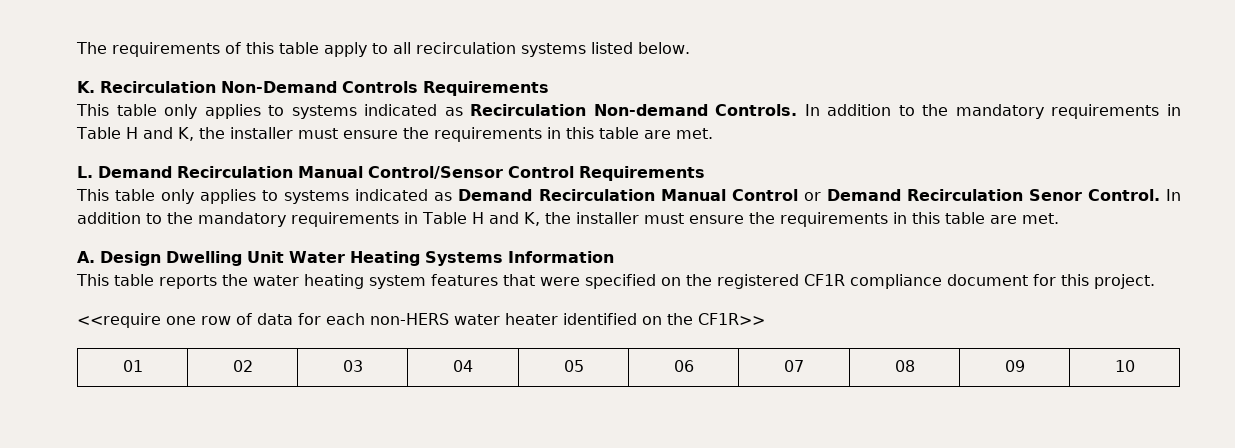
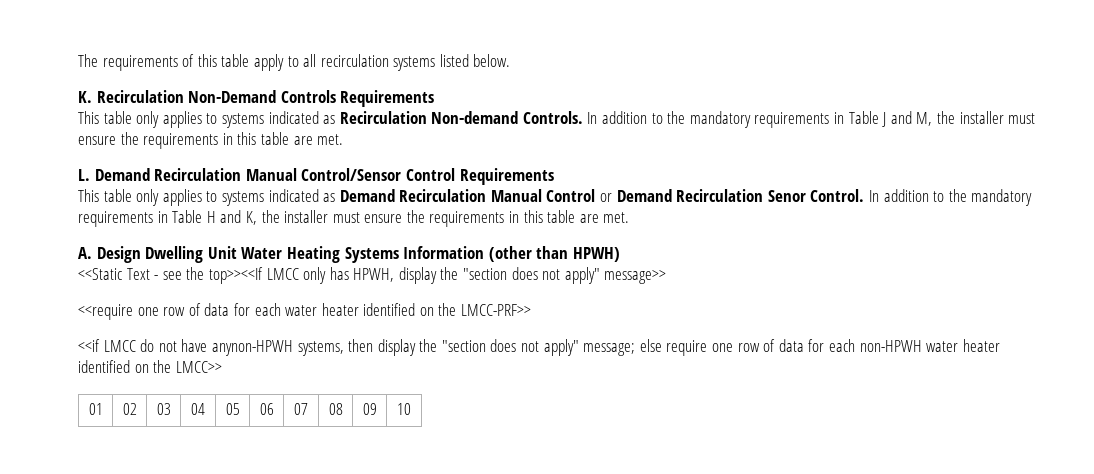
- This table only applies to systems indicated as Recirculation Non-demand Controls. In addition to the mandatory requirements in Table H and K, the installer must ensure the requirements in this table are met.
+ This table only applies to systems indicated as Recirculation Non-demand Controls. In addition to the mandatory requirements in Table J and M, the installer must ensure the requirements in this table are met.
- A. Design Dwelling Unit Water Heating Systems Information
- This table reports the water heating system features that were specified on the registered CF1R compliance document for this project.
+ A. Design Dwelling Unit Water Heating Systems Information (other than HPWH)
+ <<Static Text - see the top>><<If LMCC only has HPWH, display the "section does not apply" message>>
- <<require one row of data for each non-HERS water heater identified on the CF1R>>
+ <<require one row of data for each water heater identified on the LMCC-PRF>>
+ <<if LMCC do not have anynon-HPWH systems, then display the "section does not apply" message; else require one row of data for each non-HPWH water heater identified on the LMCC>>

